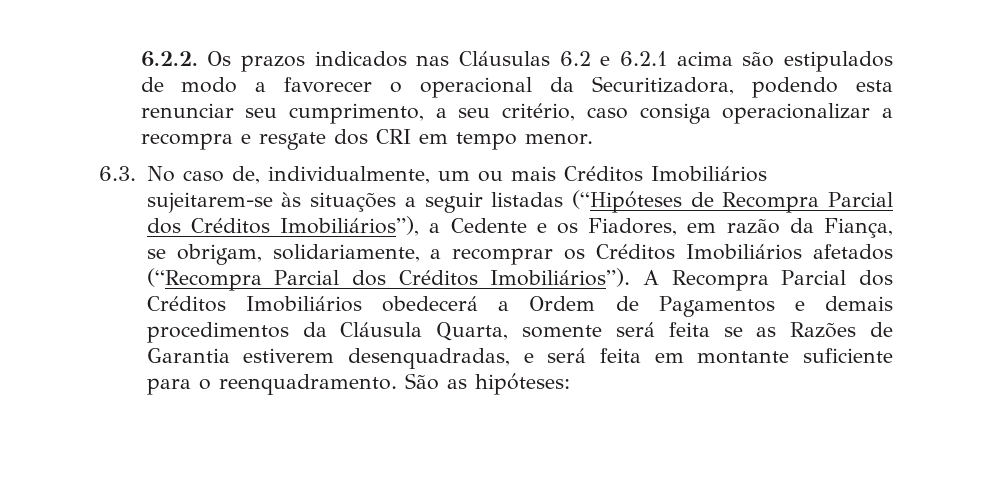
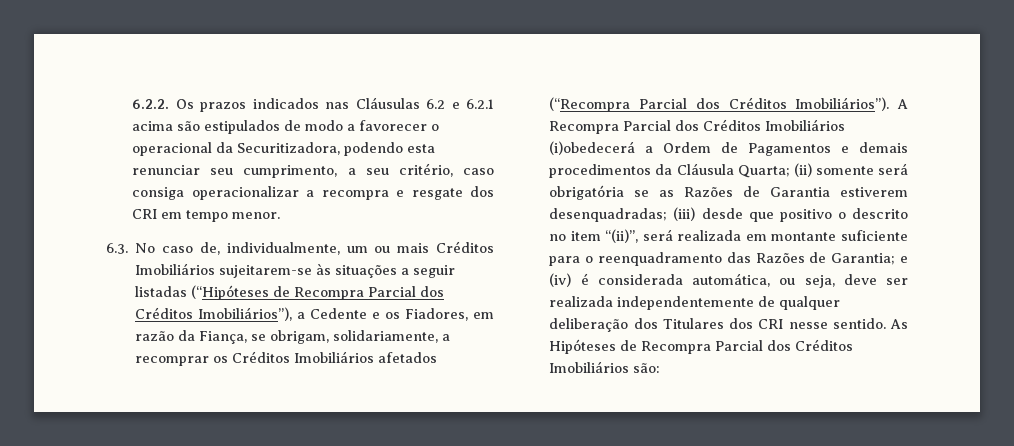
- A Recompra Parcial dos Créditos Imobiliários obedecerá a Ordem de Pagamentos e demais procedimentos da Cláusula Quarta, somente será feita se as Razões de Garantia estiverem desenquadradas, e será feita em montante suficiente para o reenquadramento. São as hipóteses:
+ A Recompra Parcial dos Créditos Imobiliários (i)obedecerá a Ordem de Pagamentos e demais procedimentos da Cláusula Quarta; (ii) somente será obrigatória se as Razões de Garantia estiverem desenquadradas; (iii) desde que positivo o descrito no item “(ii)”, será realizada em montante suficiente para o reenquadramento das Razões de Garantia; e (iv) é considerada automática, ou seja, deve ser realizada independentemente de qualquer deliberação dos Titulares dos CRI nesse sentido. As Hipóteses de Recompra Parcial dos Créditos Imobiliários são:

